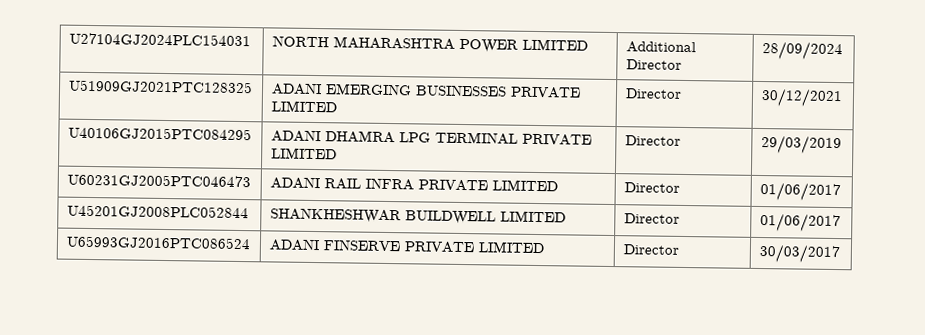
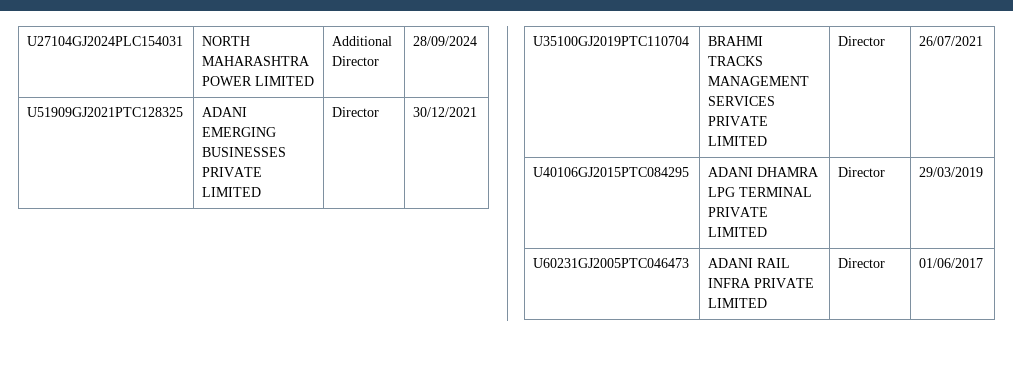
+ U35100GJ2019PTC110704 | BRAHMI TRACKS MANAGEMENT SERVICES PRIVATE LIMITED | Director | 26/07/2021
- U45201GJ2008PLC052844 | SHANKHESHWAR BUILDWELL LIMITED | Director | 01/06/2017
- U65993GJ2016PTC086524 | ADANI FINSERVE PRIVATE LIMITED | Director | 30/03/2017

